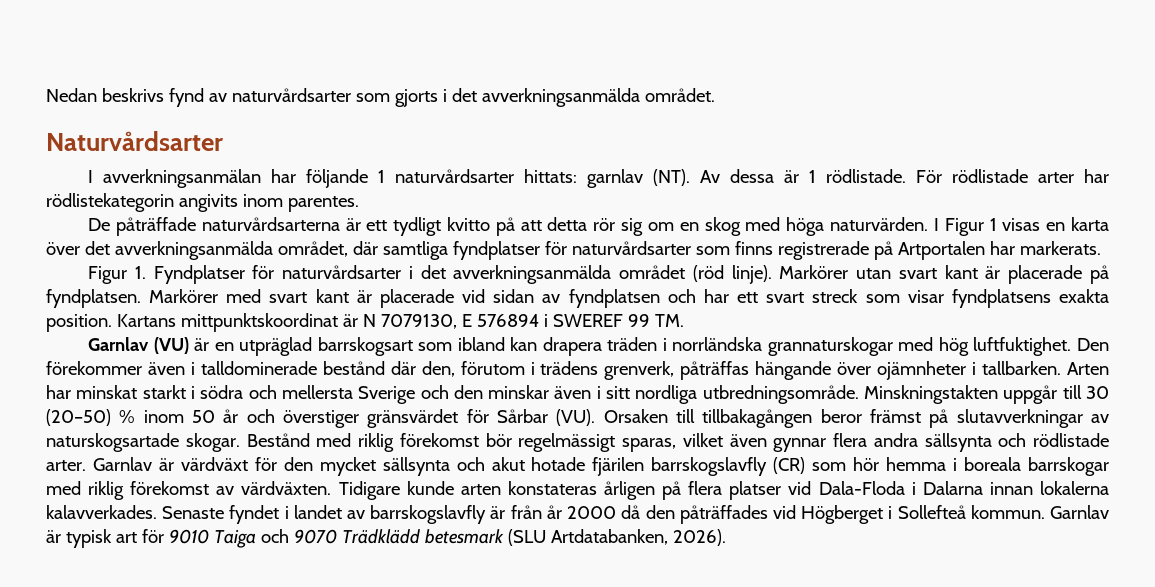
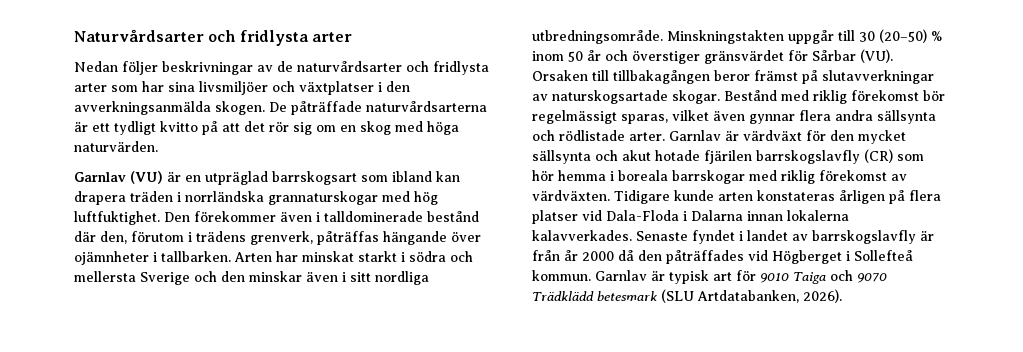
- Nedan beskrivs fynd av naturvårdsarter som gjorts i det avverkningsanmälda området.
- Naturvårdsarter
- I avverkningsanmälan har följande 1 naturvårdsarter hittats: garnlav (NT). Av dessa är 1 rödlistade. För rödlistade arter har rödlistekategorin angivits inom parentes.
- De påträffade naturvårdsarterna är ett tydligt kvitto på att detta rör sig om en skog med höga naturvärden. I Figur 1 visas en karta över det avverkningsanmälda området, där samtliga fyndplatser för naturvårdsarter som finns registrerade på Artportalen har markerats.
- Figur 1. Fyndplatser för naturvårdsarter i det avverkningsanmälda området (röd linje). Markörer utan svart kant är placerade på fyndplatsen. Markörer med svart kant är placerade vid sidan av fyndplatsen och har ett svart streck som visar fyndplatsens exakta position. Kartans mittpunktskoordinat är N 7079130, E 576894 i SWEREF 99 TM.
+ Naturvårdsarter och fridlysta arter
+ Nedan följer beskrivningar av de naturvårdsarter och fridlysta arter som har sina livsmiljöer och växtplatser i den avverkningsanmälda skogen. De påträffade naturvårdsarterna är ett tydligt kvitto på att det rör sig om en skog med höga naturvärden.

